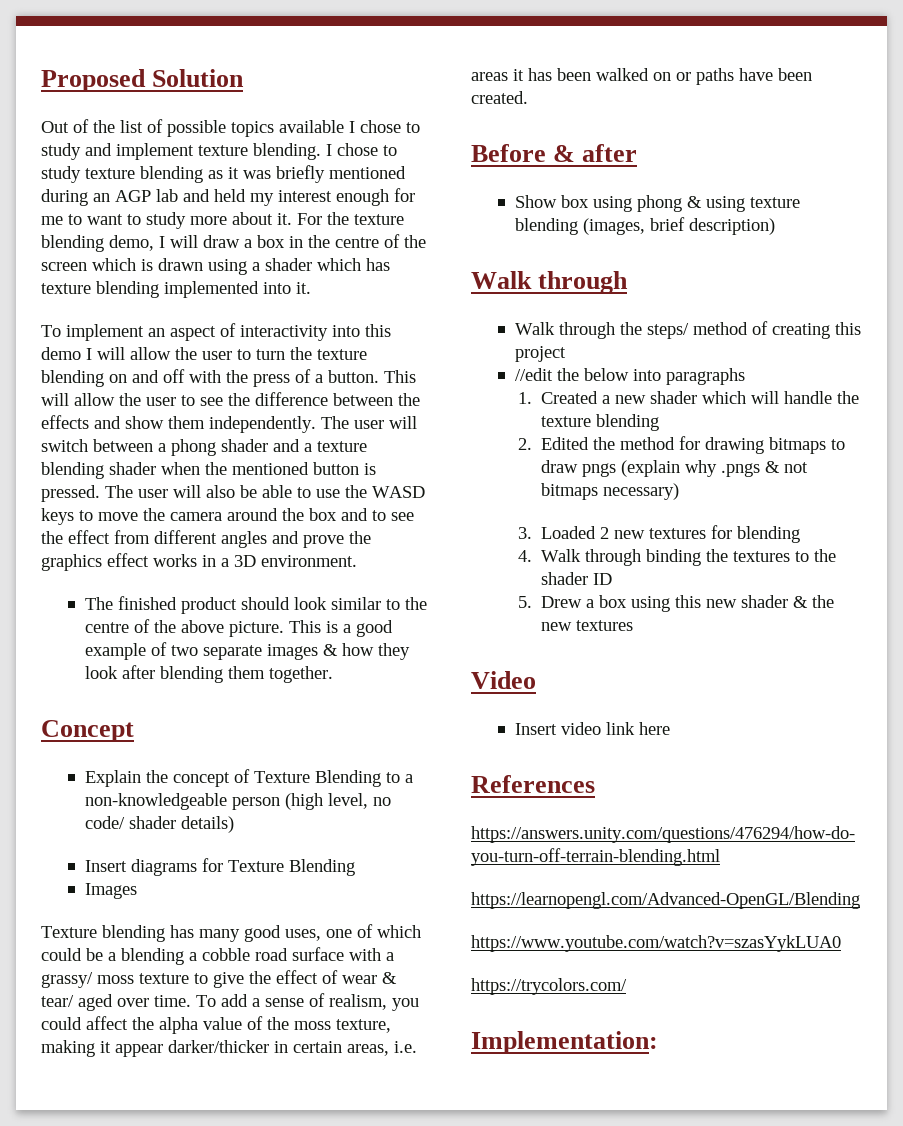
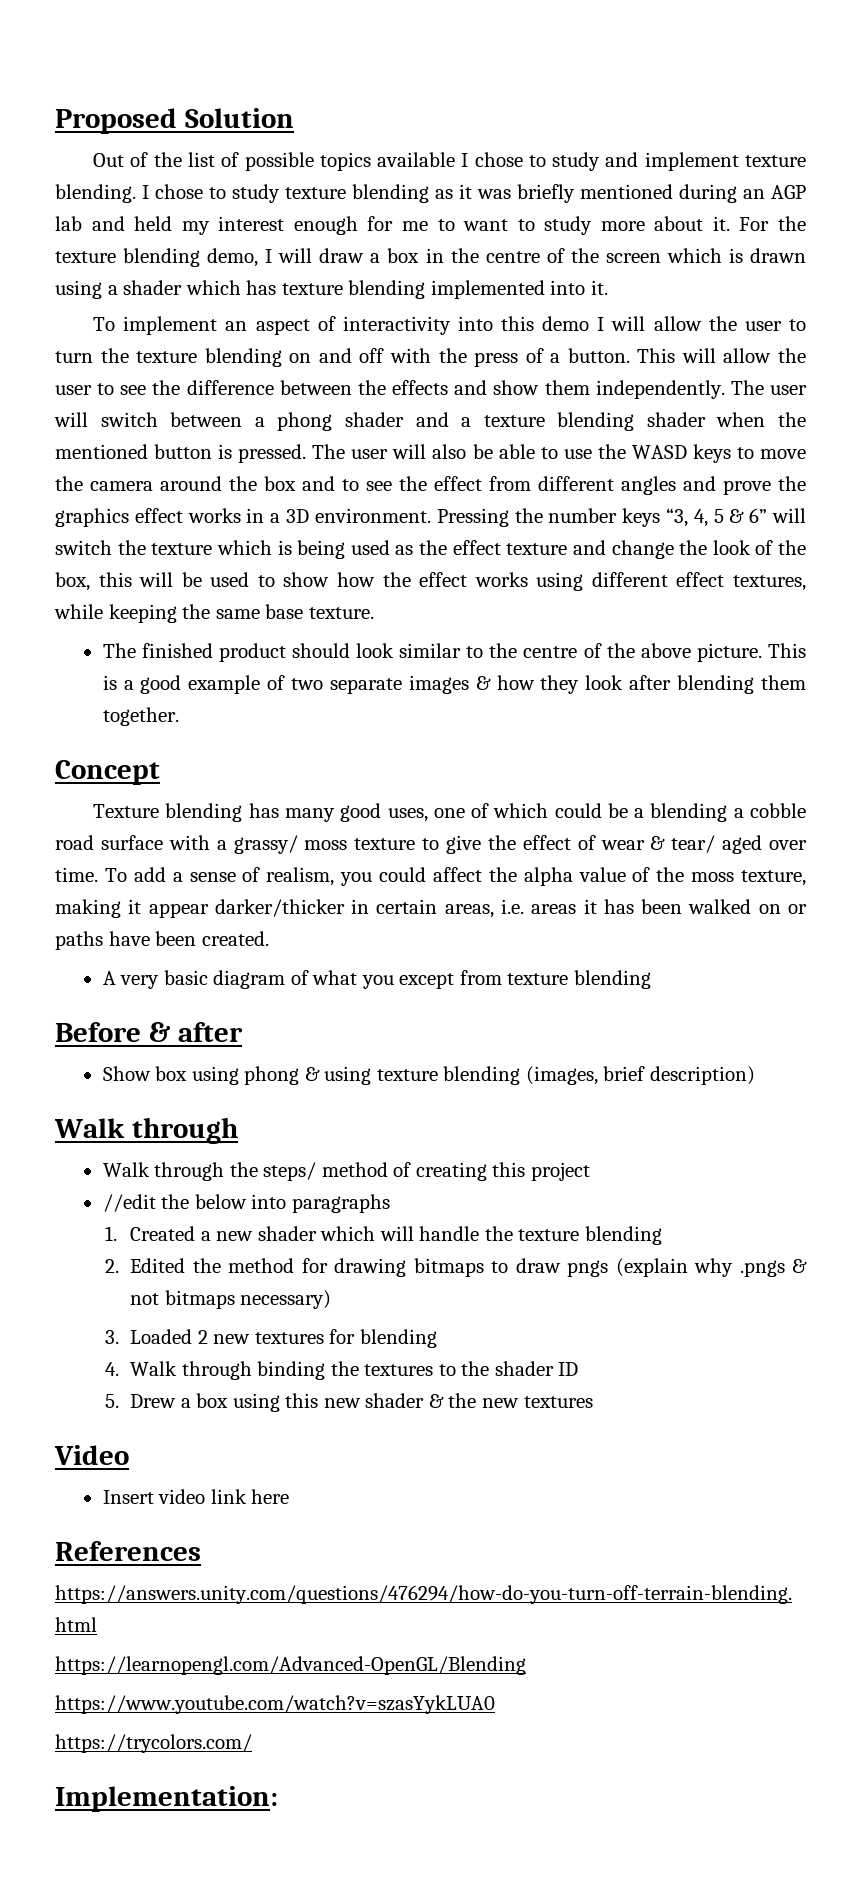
+ Pressing the number keys “3, 4, 5 & 6” will switch the texture which is being used as the effect texture and change the look of the box, this will be used to show how the effect works using different effect textures, while keeping the same base texture.
- Explain the concept of Texture Blending to a non-knowledgeable person (high level, no code/ shader details)
- Insert diagrams for Texture Blending
- Images
+ A very basic diagram of what you except from texture blending

